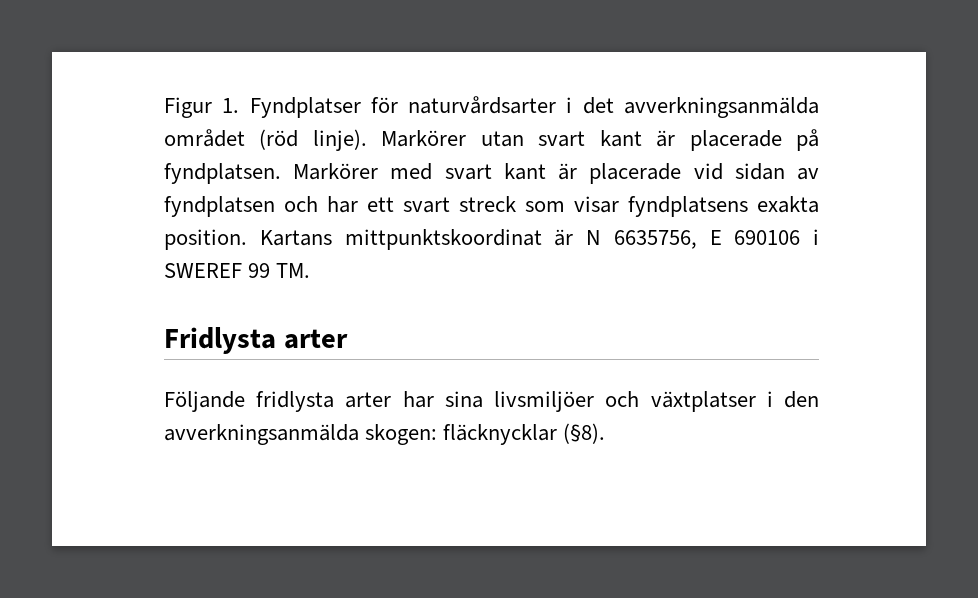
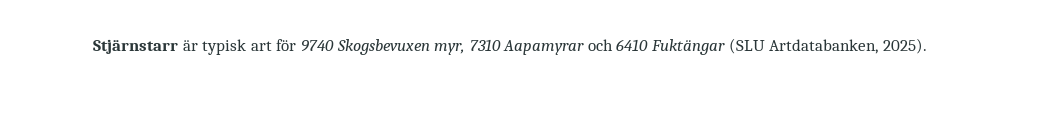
- Figur 1. Fyndplatser för naturvårdsarter i det avverkningsanmälda området (röd linje). Markörer utan svart kant är placerade på fyndplatsen. Markörer med svart kant är placerade vid sidan av fyndplatsen och har ett svart streck som visar fyndplatsens exakta position. Kartans mittpunktskoordinat är N 6635756, E 690106 i SWEREF 99 TM.
- Fridlysta arter
- Följande fridlysta arter har sina livsmiljöer och växtplatser i den avverkningsanmälda skogen: fläcknycklar (§8).
+ Stjärnstarr är typisk art för 9740 Skogsbevuxen myr, 7310 Aapamyrar och 6410 Fuktängar (SLU Artdatabanken, 2025).

